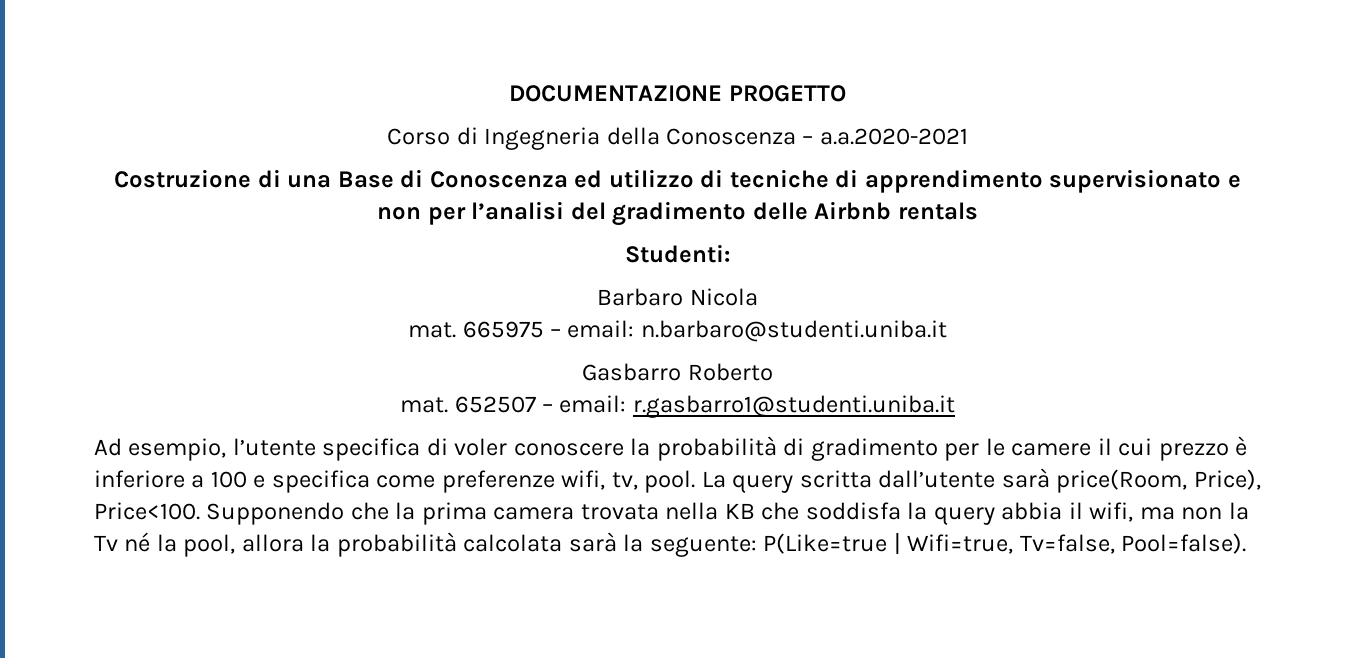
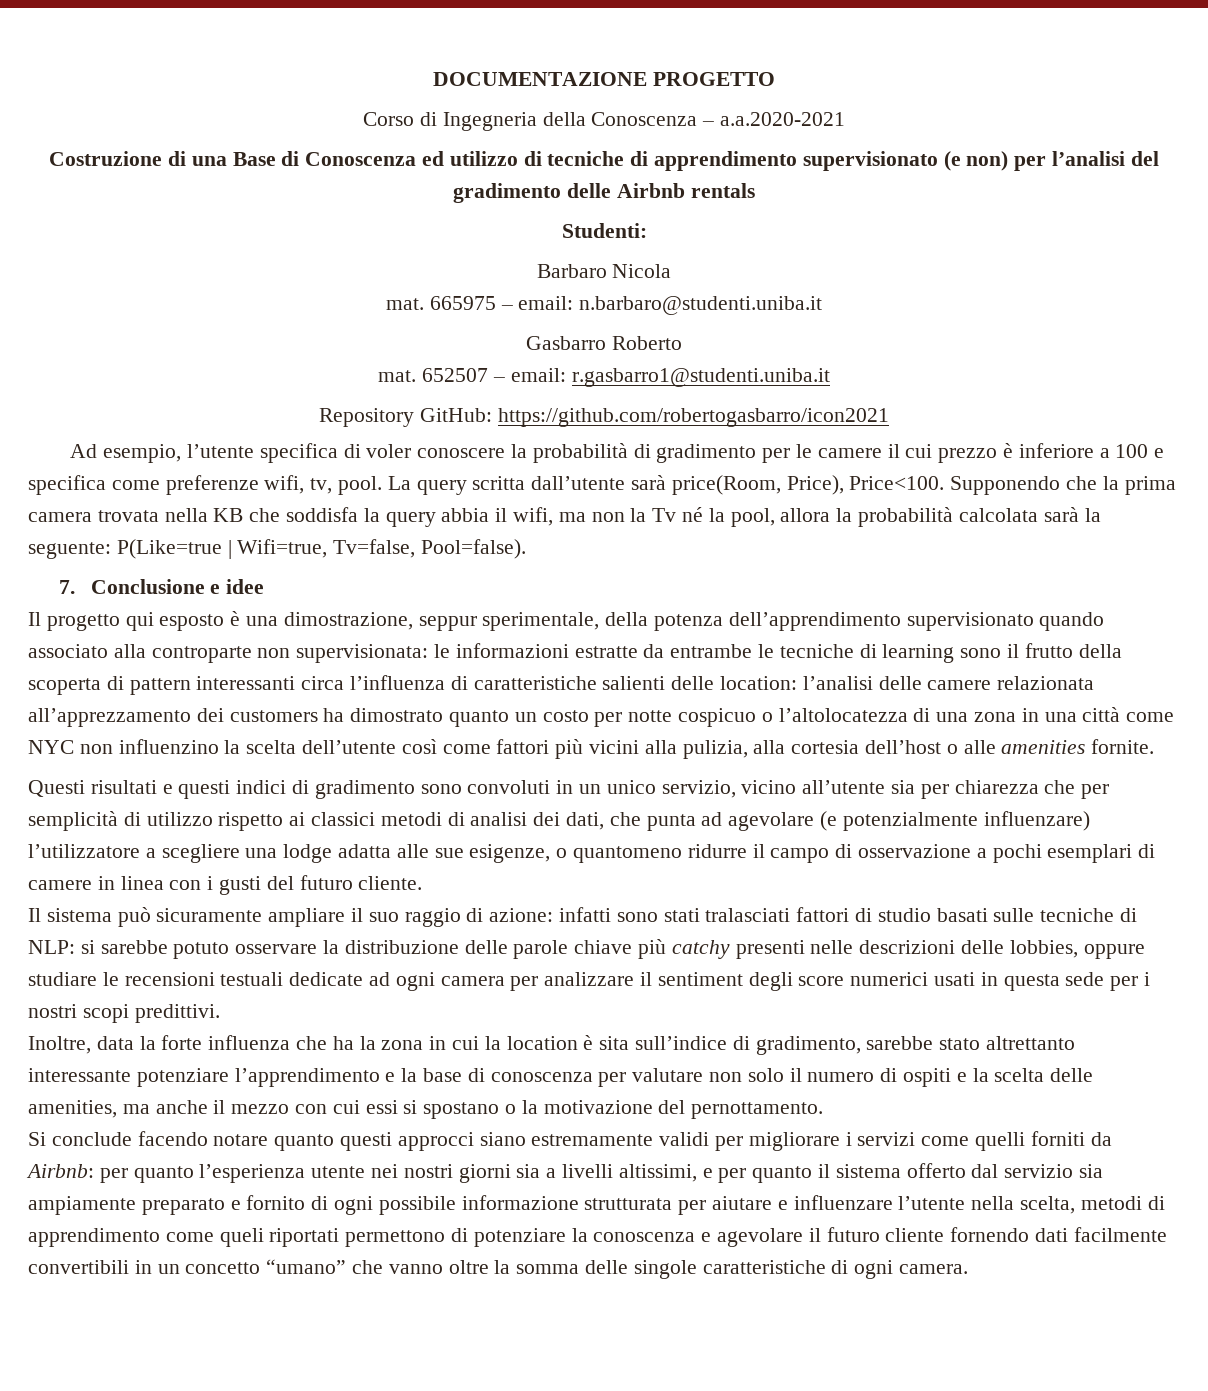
- Costruzione di una Base di Conoscenza ed utilizzo di tecniche di apprendimento supervisionato e non per l’analisi del gradimento delle Airbnb rentals
+ Costruzione di una Base di Conoscenza ed utilizzo di tecniche di apprendimento supervisionato (e non) per l’analisi del gradimento delle Airbnb rentals
+ Repository GitHub: https://github.com/robertogasbarro/icon2021
+ 7. Conclusione e idee
+ Il progetto qui esposto è una dimostrazione, seppur sperimentale, della potenza dell’apprendimento supervisionato quando associato alla controparte non supervisionata: le informazioni estratte da entrambe le tecniche di learning sono il frutto della scoperta di pattern interessanti circa l’influenza di caratteristiche salienti delle location: l’analisi delle camere relazionata all’apprezzamento dei customers ha dimostrato quanto un costo per notte cospicuo o l’altolocatezza di una zona in una città come NYC non influenzino la scelta dell’utente così come fattori più vicini alla pulizia, alla cortesia dell’host o alle amenities fornite.
+ Questi risultati e questi indici di gradimento sono convoluti in un unico servizio, vicino all’utente sia per chiarezza che per semplicità di utilizzo rispetto ai classici metodi di analisi dei dati, che punta ad agevolare (e potenzialmente influenzare) l’utilizzatore a scegliere una lodge adatta alle sue esigenze, o quantomeno ridurre il campo di osservazione a pochi esemplari di camere in linea con i gusti del futuro cliente.
+ Il sistema può sicuramente ampliare il suo raggio di azione: infatti sono stati tralasciati fattori di studio basati sulle tecniche di NLP: si sarebbe potuto osservare la distribuzione delle parole chiave più catchy presenti nelle descrizioni delle lobbies, oppure studiare le recensioni testuali dedicate ad ogni camera per analizzare il sentiment degli score numerici usati in questa sede per i nostri scopi predittivi.
+ Inoltre, data la forte influenza che ha la zona in cui la location è sita sull’indice di gradimento, sarebbe stato altrettanto interessante potenziare l’apprendimento e la base di conoscenza per valutare non solo il numero di ospiti e la scelta delle amenities, ma anche il mezzo con cui essi si spostano o la motivazione del pernottamento.
+ Si conclude facendo notare quanto questi approcci siano estremamente validi per migliorare i servizi come quelli forniti da Airbnb: per quanto l’esperienza utente nei nostri giorni sia a livelli altissimi, e per quanto il sistema offerto dal servizio sia ampiamente preparato e fornito di ogni possibile informazione strutturata per aiutare e influenzare l’utente nella scelta, metodi di apprendimento come queli riportati permettono di potenziare la conoscenza e agevolare il futuro cliente fornendo dati facilmente convertibili in un concetto “umano” che vanno oltre la somma delle singole caratteristiche di ogni camera.

